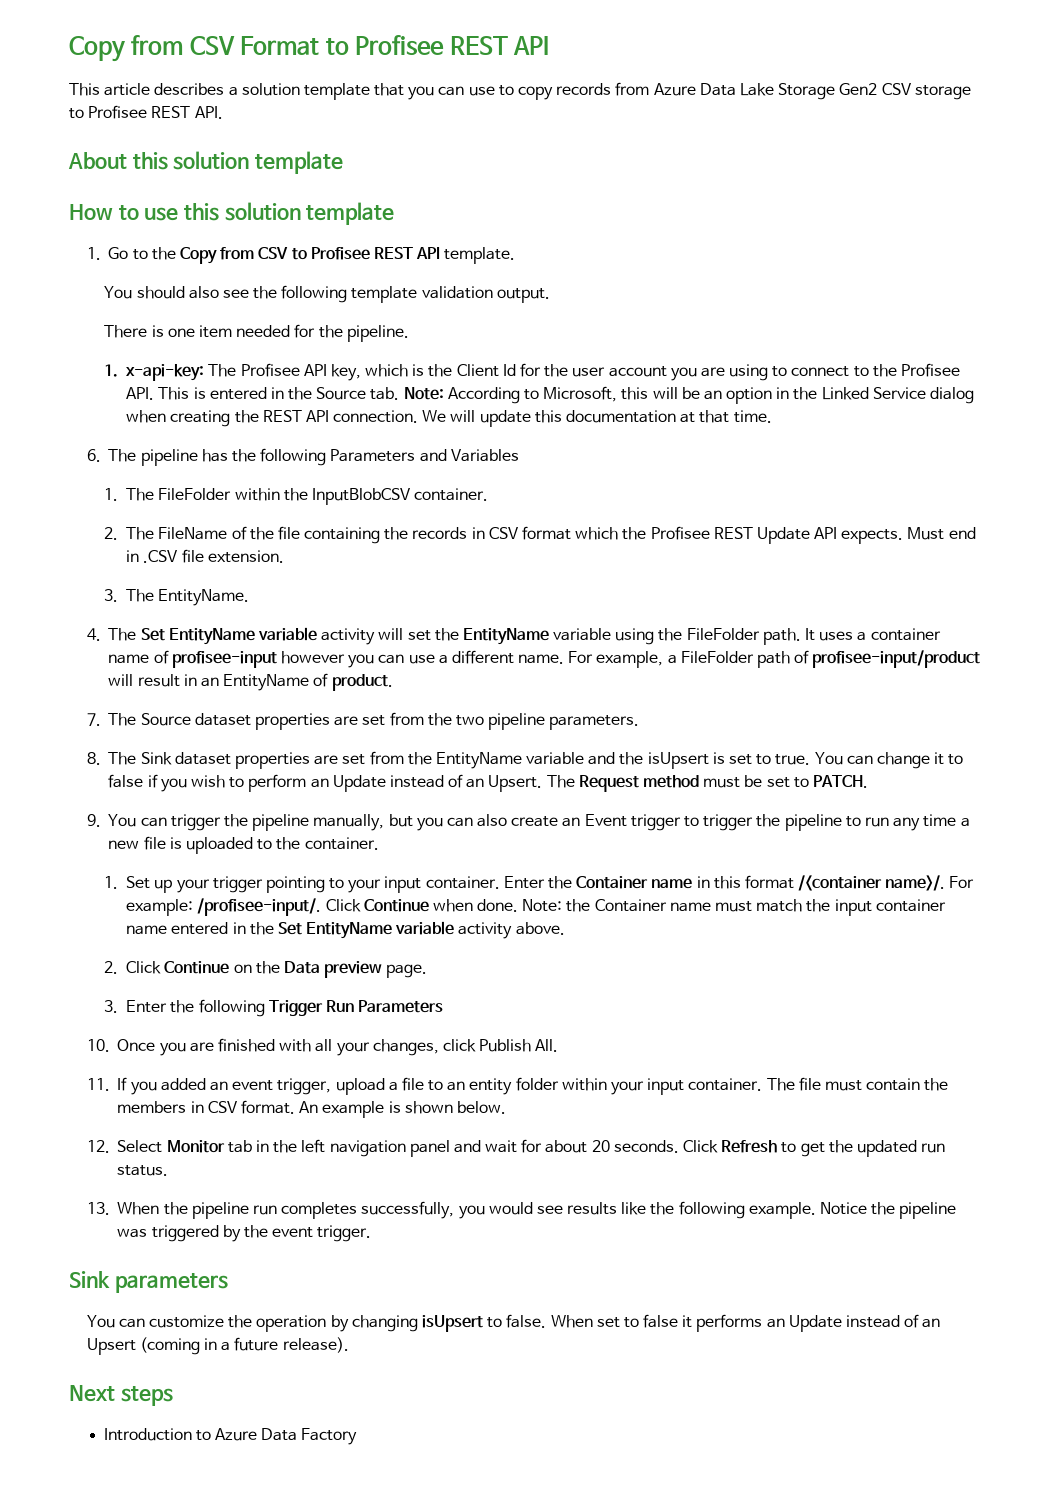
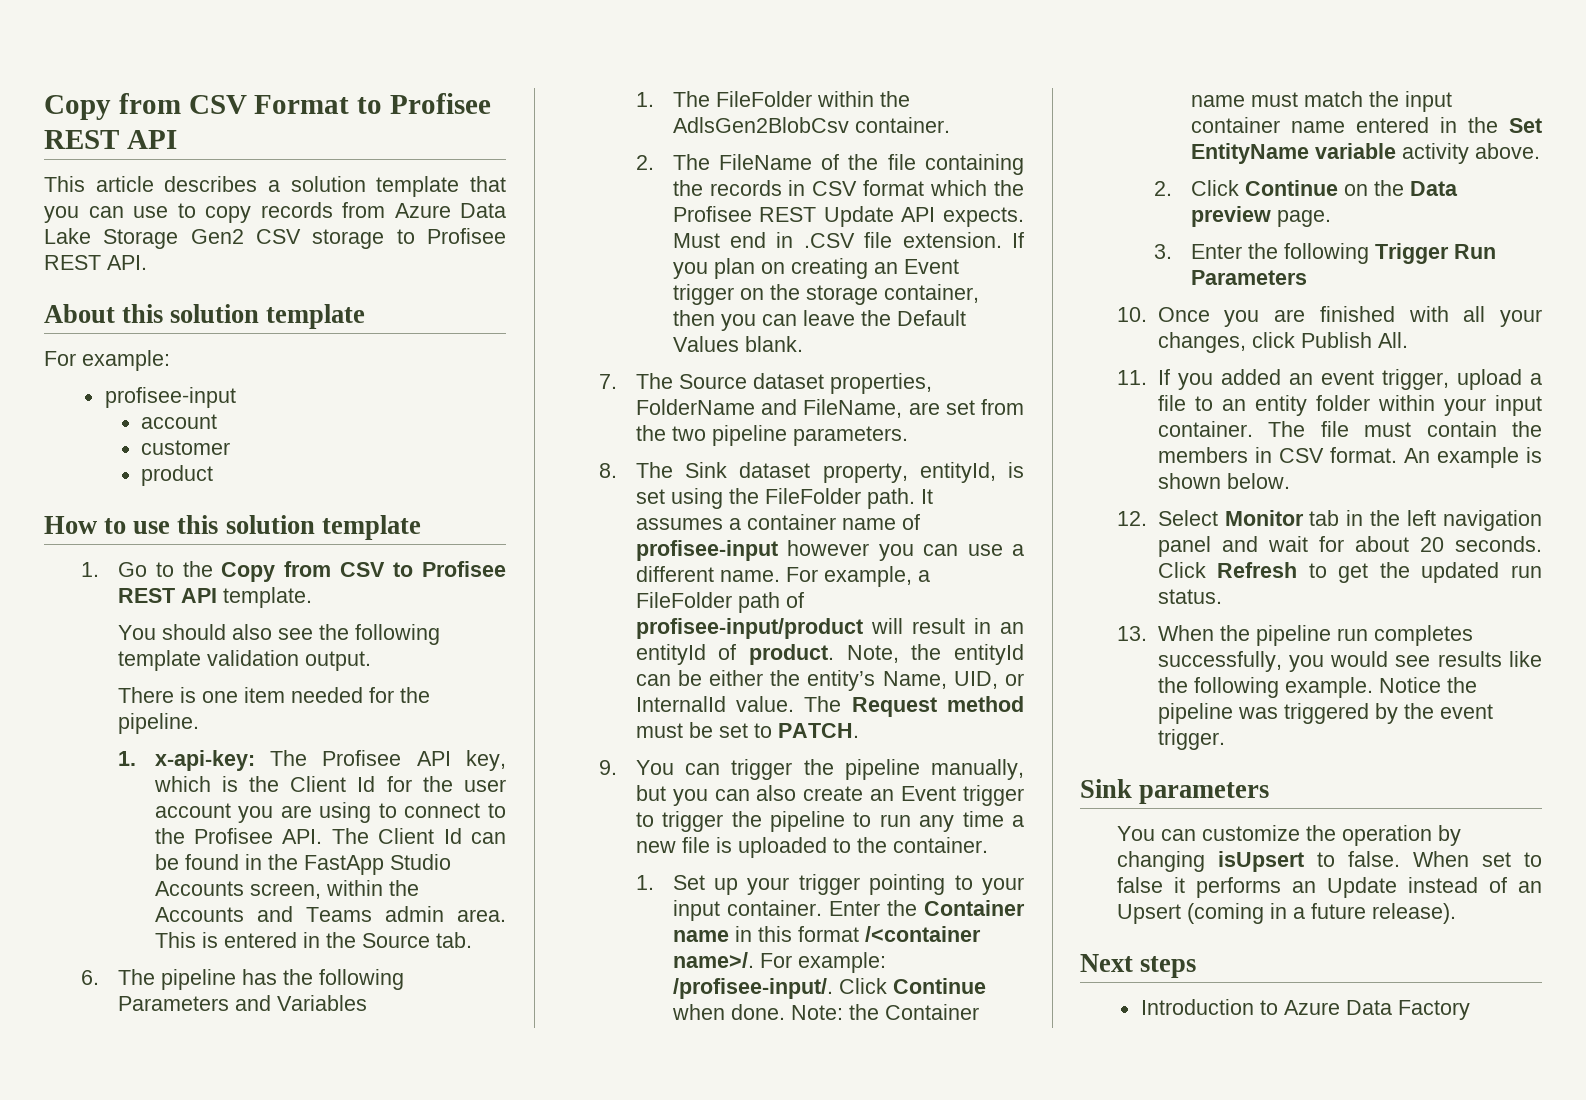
  About this solution template
+ For example:
+ profisee-input
+ account
+ customer
+ product
- 1. x-api-key: The Profisee API key, which is the Client Id for the user account you are using to connect to the Profisee API. This is entered in the Source tab. Note: According to Microsoft, this will be an option in the Linked Service dialog when creating the REST API connection. We will update this documentation at that time.
+ 1. x-api-key: The Profisee API key, which is the Client Id for the user account you are using to connect to the Profisee API. The Client Id can be found in the FastApp Studio Accounts screen, within the Accounts and Teams admin area. This is entered in the Source tab.
- 1. The FileFolder within the InputBlobCSV container.
+ 1. The FileFolder within the AdlsGen2BlobCsv container.
- Must end in .CSV file extension.
- 3. The EntityName.
- 4. The Set EntityName variable activity will set the EntityName variable using the FileFolder path.
+ Must end in .CSV file extension. If you plan on creating an Event trigger on the storage container, then you can leave the Default Values blank.
+ 7. The Source dataset properties, FolderName and FileName, are set from the two pipeline parameters.
+ 8. The Sink dataset property, entityId, is set using the FileFolder path.
- It uses a container name of profisee-input however you can use a different name.
+ It assumes a container name of profisee-input however you can use a different name.
- For example, a FileFolder path of profisee-input/product will result in an EntityName of product.
- 7. The Source dataset properties are set from the two pipeline parameters.
- 8. The Sink dataset properties are set from the EntityName variable and the isUpsert is set to true. You can change it to false if you wish to perform an Update instead of an Upsert.
+ For example, a FileFolder path of profisee-input/product will result in an entityId of product. Note, the entityId can be either the entity’s Name, UID, or InternalId value.

